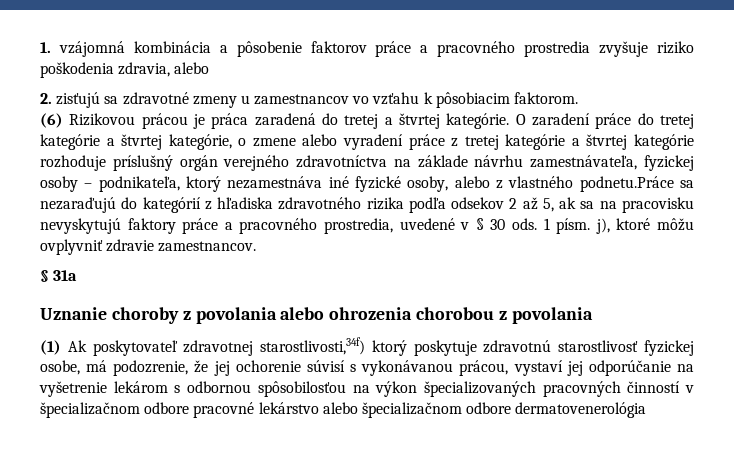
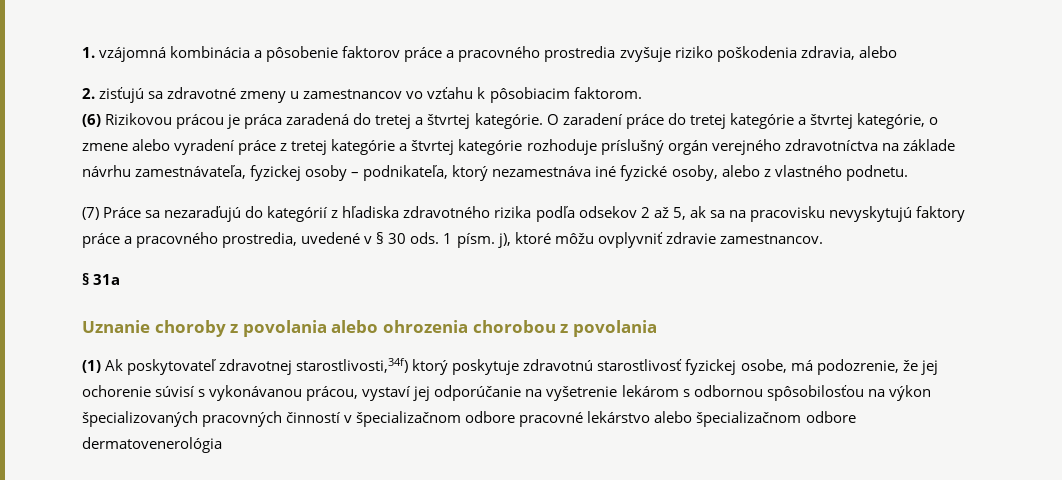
- O zaradení práce do tretej kategórie a štvrtej kategórie, o zmene alebo vyradení práce z tretej kategórie a štvrtej kategórie rozhoduje príslušný orgán verejného zdravotníctva na základe návrhu zamestnávateľa, fyzickej osoby – podnikateľa, ktorý nezamestnáva iné fyzické osoby, alebo z vlastného podnetu.Práce sa nezaraďujú do kategórií z hľadiska zdravotného rizika podľa odsekov 2 až 5, ak sa na pracovisku nevyskytujú faktory práce a pracovného prostredia, uvedené v § 30 ods.
+ O zaradení práce do tretej kategórie a štvrtej kategórie, o zmene alebo vyradení práce z tretej kategórie a štvrtej kategórie rozhoduje príslušný orgán verejného zdravotníctva na základe návrhu zamestnávateľa, fyzickej osoby – podnikateľa, ktorý nezamestnáva iné fyzické osoby, alebo z vlastného podnetu.
+ (7) Práce sa nezaraďujú do kategórií z hľadiska zdravotného rizika podľa odsekov 2 až 5, ak sa na pracovisku nevyskytujú faktory práce a pracovného prostredia, uvedené v § 30 ods.

